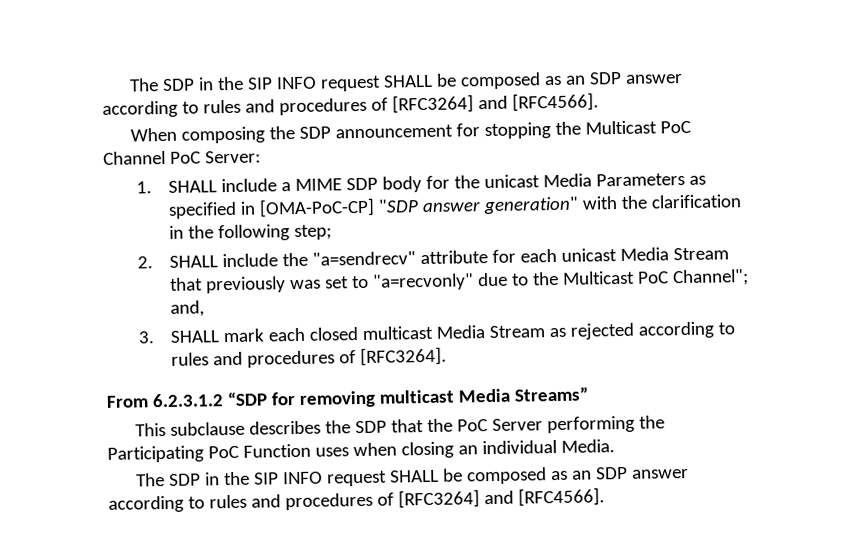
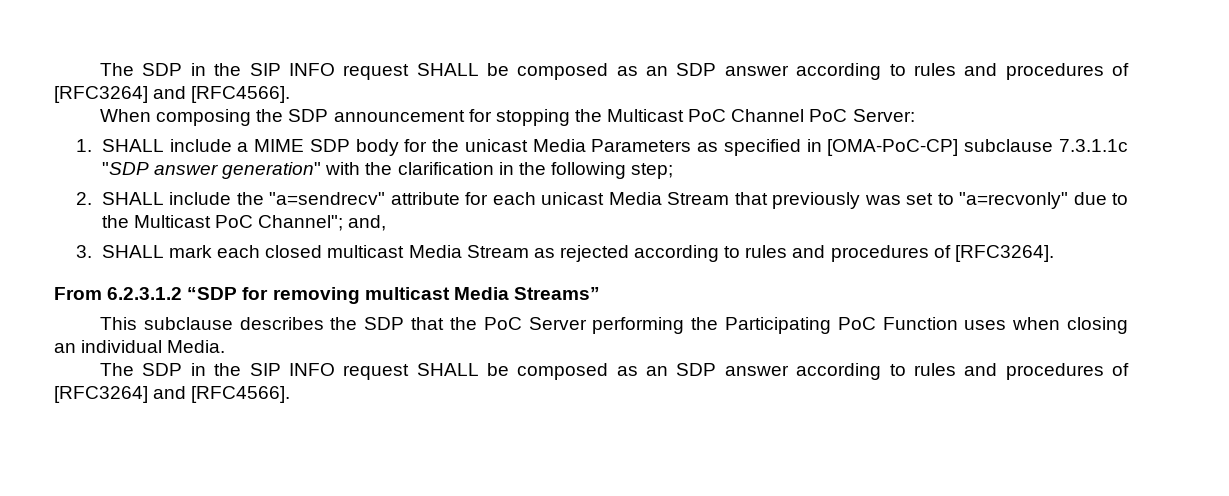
- 1. SHALL include a MIME SDP body for the unicast Media Parameters as specified in [OMA-PoC-CP] "SDP answer generation" with the clarification in the following step;
+ 1. SHALL include a MIME SDP body for the unicast Media Parameters as specified in [OMA-PoC-CP] subclause 7.3.1.1c "SDP answer generation" with the clarification in the following step;

